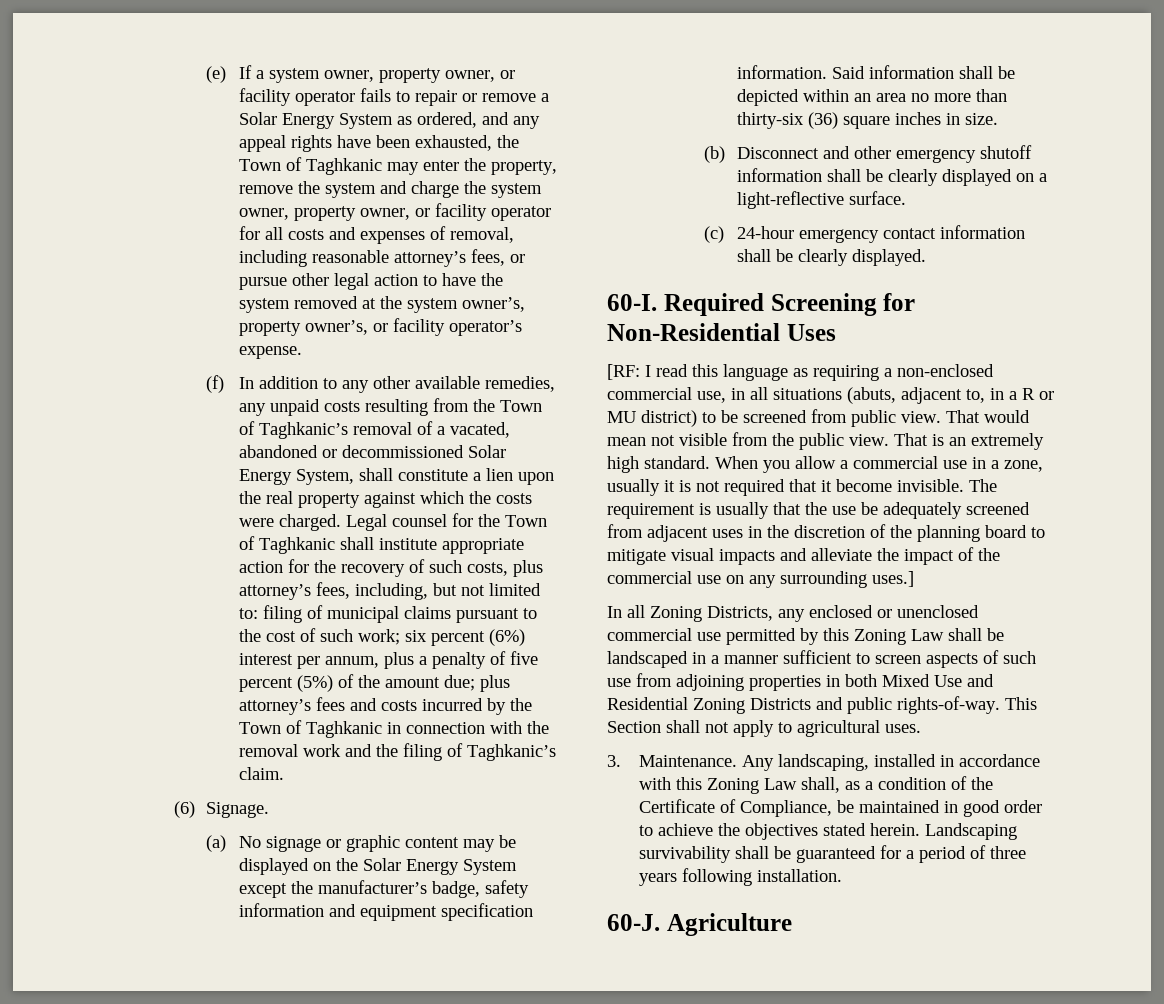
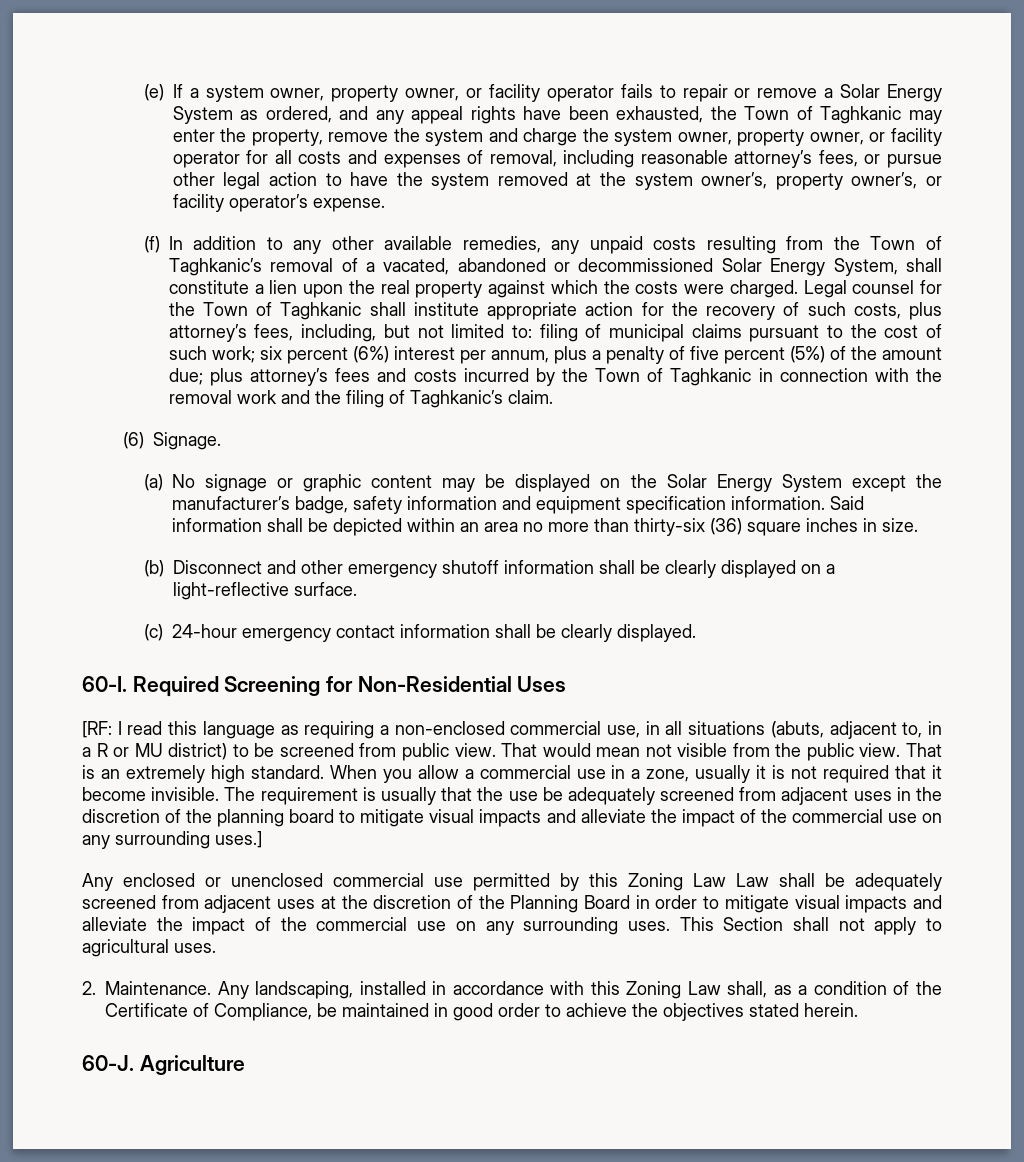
- In all Zoning Districts, any enclosed or unenclosed commercial use permitted by this Zoning Law shall be landscaped in a manner sufficient to screen aspects of such use from adjoining properties in both Mixed Use and Residential Zoning Districts and public rights-of-way.
+ Any enclosed or unenclosed commercial use permitted by this Zoning Law Law shall be adequately screened from adjacent uses at the discretion of the Planning Board in order to mitigate visual impacts and alleviate the impact of the commercial use on any surrounding uses.
- 3. Maintenance.
+ 2. Maintenance.
- Landscaping survivability shall be guaranteed for a period of three years following installation.

